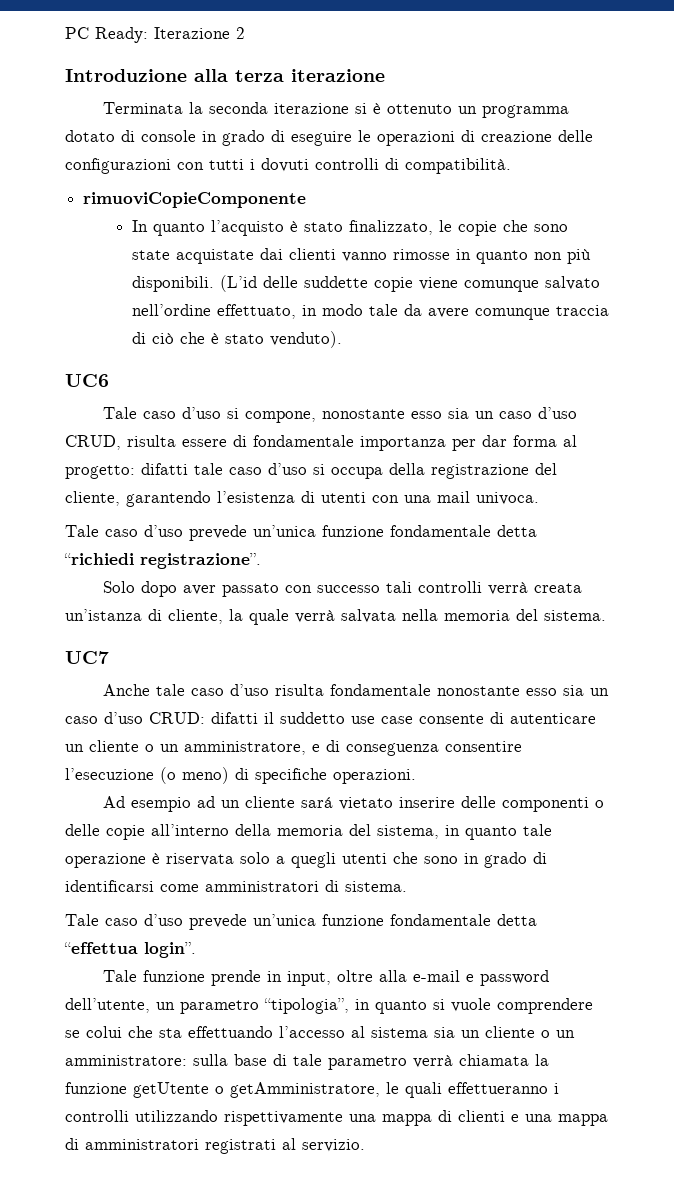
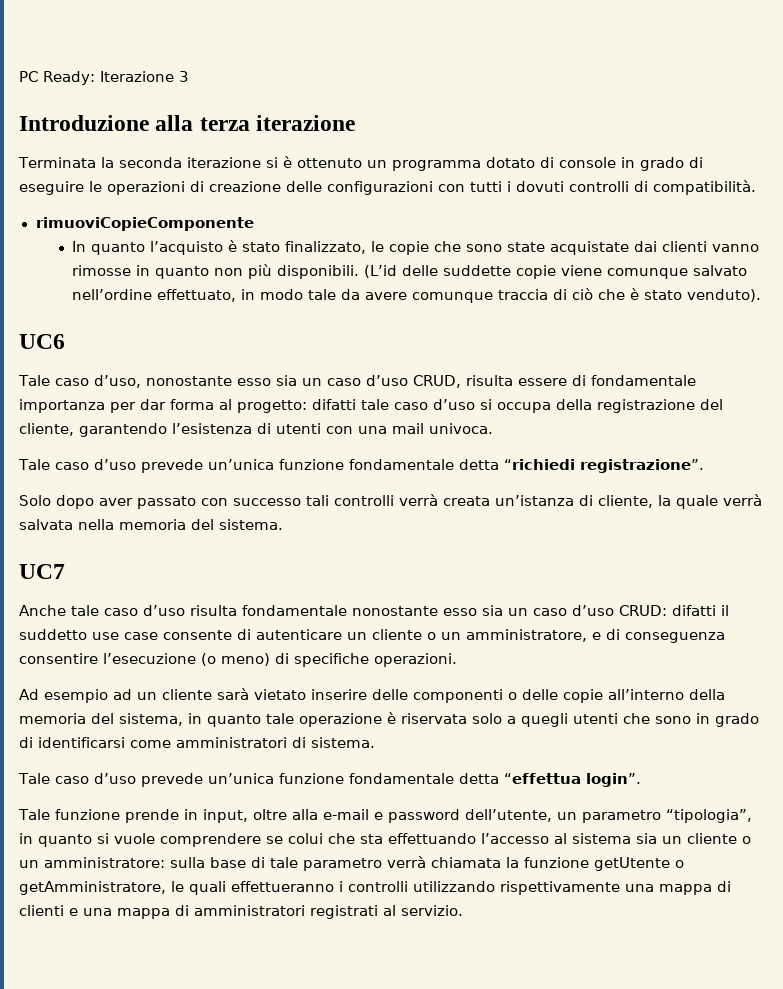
- PC Ready: Iterazione 2
+ PC Ready: Iterazione 3
- Tale caso d’uso si compone, nonostante esso sia un caso d’uso CRUD, risulta essere di fondamentale importanza per dar forma al progetto: difatti tale caso d’uso si occupa della registrazione del cliente, garantendo l’esistenza di utenti con una mail univoca.
+ Tale caso d’uso, nonostante esso sia un caso d’uso CRUD, risulta essere di fondamentale importanza per dar forma al progetto: difatti tale caso d’uso si occupa della registrazione del cliente, garantendo l’esistenza di utenti con una mail univoca.
- Ad esempio ad un cliente sará vietato inserire delle componenti o delle copie all’interno della memoria del sistema, in quanto tale operazione è riservata solo a quegli utenti che sono in grado di identificarsi come amministratori di sistema.
+ Ad esempio ad un cliente sarà vietato inserire delle componenti o delle copie all’interno della memoria del sistema, in quanto tale operazione è riservata solo a quegli utenti che sono in grado di identificarsi come amministratori di sistema.

